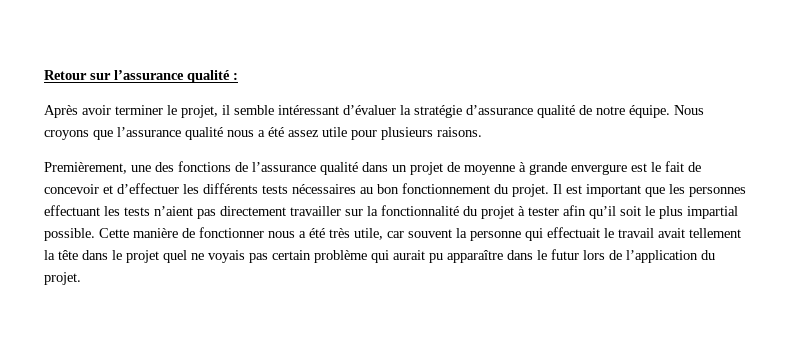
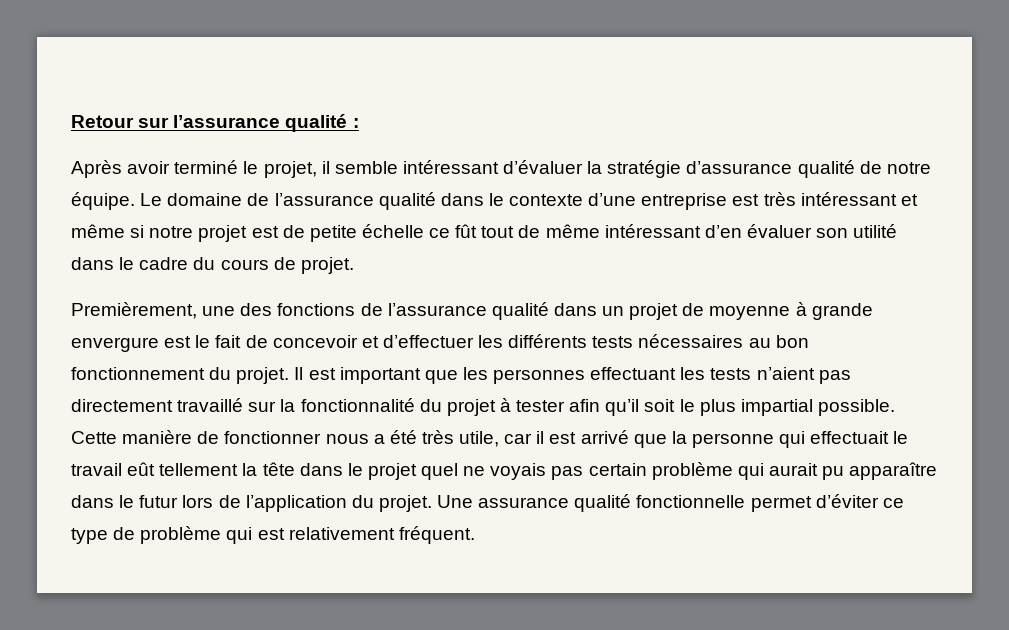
- Après avoir terminer le projet, il semble intéressant d’évaluer la stratégie d’assurance qualité de notre équipe.
+ Après avoir terminé le projet, il semble intéressant d’évaluer la stratégie d’assurance qualité de notre équipe.
- Nous croyons que l’assurance qualité nous a été assez utile pour plusieurs raisons.
+ Le domaine de l’assurance qualité dans le contexte d’une entreprise est très intéressant et même si notre projet est de petite échelle ce fût tout de même intéressant d’en évaluer son utilité dans le cadre du cours de projet.
- Il est important que les personnes effectuant les tests n’aient pas directement travailler sur la fonctionnalité du projet à tester afin qu’il soit le plus impartial possible.
+ Il est important que les personnes effectuant les tests n’aient pas directement travaillé sur la fonctionnalité du projet à tester afin qu’il soit le plus impartial possible.
- Cette manière de fonctionner nous a été très utile, car souvent la personne qui effectuait le travail avait tellement la tête dans le projet quel ne voyais pas certain problème qui aurait pu apparaître dans le futur lors de l’application du projet.
+ Cette manière de fonctionner nous a été très utile, car il est arrivé que la personne qui effectuait le travail eût tellement la tête dans le projet quel ne voyais pas certain problème qui aurait pu apparaître dans le futur lors de l’application du projet.
+ Une assurance qualité fonctionnelle permet d’éviter ce type de problème qui est relativement fréquent.

